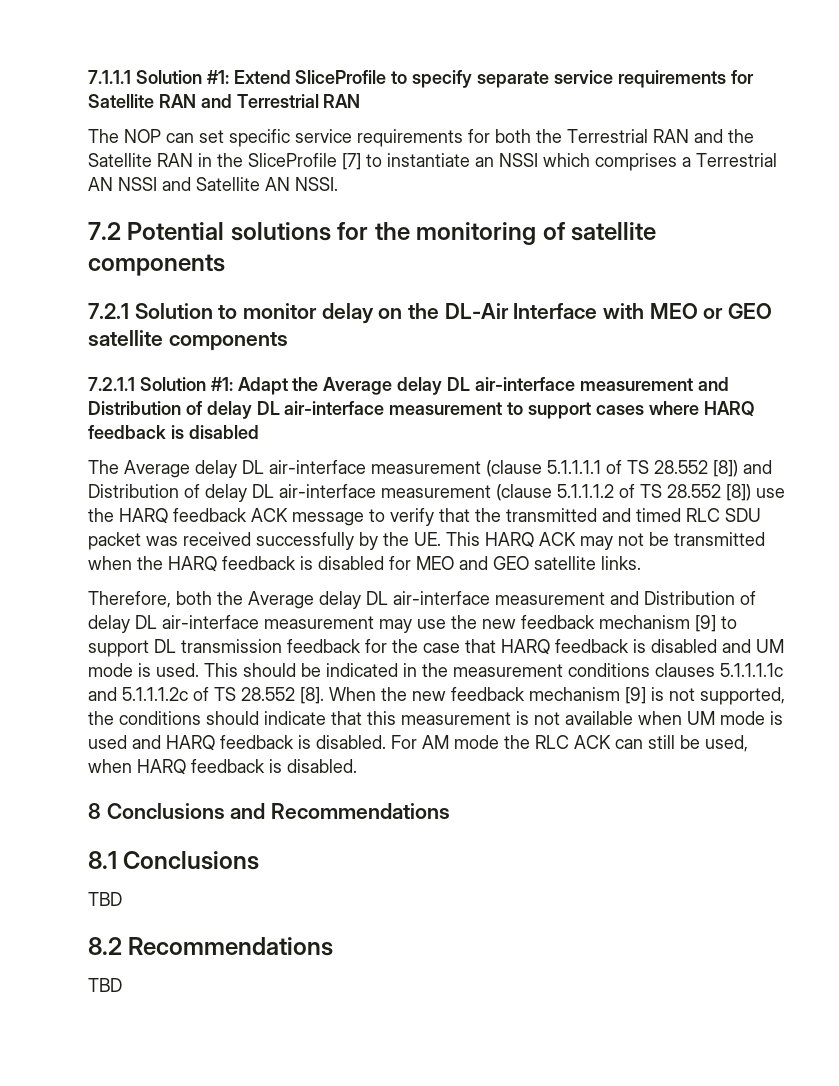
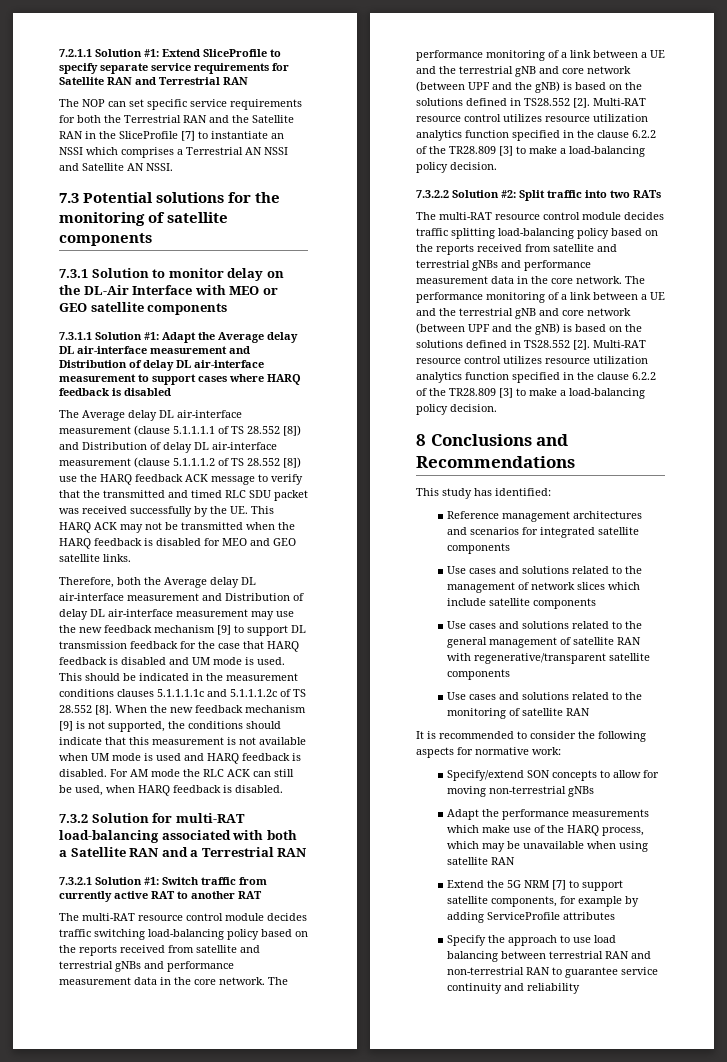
- 7.1.1.1 Solution #1: Extend SliceProfile to specify separate service requirements for Satellite RAN and Terrestrial RAN
+ 7.2.1.1 Solution #1: Extend SliceProfile to specify separate service requirements for Satellite RAN and Terrestrial RAN
- 7.2 Potential solutions for the monitoring of satellite components
+ 7.3 Potential solutions for the monitoring of satellite components
- 7.2.1 Solution to monitor delay on the DL-Air Interface with MEO or GEO satellite components
+ 7.3.1 Solution to monitor delay on the DL-Air Interface with MEO or GEO satellite components
- 7.2.1.1 Solution #1: Adapt the Average delay DL air-interface measurement and Distribution of delay DL air-interface measurement to support cases where HARQ feedback is disabled
+ 7.3.1.1 Solution #1: Adapt the Average delay DL air-interface measurement and Distribution of delay DL air-interface measurement to support cases where HARQ feedback is disabled
+ 7.3.2 Solution for multi-RAT load-balancing associated with both a Satellite RAN and a Terrestrial RAN
+ 7.3.2.1 Solution #1: Switch traffic from currently active RAT to another RAT
+ The multi-RAT resource control module decides traffic switching load-balancing policy based on the reports received from satellite and terrestrial gNBs and performance measurement data in the core network. The performance monitoring of a link between a UE and the terrestrial gNB and core network (between UPF and the gNB) is based on the solutions defined in TS28.552 [2]. Multi-RAT resource control utilizes resource utilization analytics function specified in the clause 6.2.2 of the TR28.809 [3] to make a load-balancing policy decision.
+ 7.3.2.2 Solution #2: Split traffic into two RATs
+ The multi-RAT resource control module decides traffic splitting load-balancing policy based on the reports received from satellite and terrestrial gNBs and performance measurement data in the core network. The performance monitoring of a link between a UE and the terrestrial gNB and core network (between UPF and the gNB) is based on the solutions defined in TS28.552 [2]. Multi-RAT resource control utilizes resource utilization analytics function specified in the clause 6.2.2 of the TR28.809 [3] to make a load-balancing policy decision.
  8 Conclusions and Recommendations
- 8.1 Conclusions
- TBD
- 8.2 Recommendations
- TBD
+ This study has identified:
+ Reference management architectures and scenarios for integrated satellite components
+ Use cases and solutions related to the management of network slices which include satellite components
+ Use cases and solutions related to the general management of satellite RAN with regenerative/transparent satellite components
+ Use cases and solutions related to the monitoring of satellite RAN
+ It is recommended to consider the following aspects for normative work:
+ Specify/extend SON concepts to allow for moving non-terrestrial gNBs
+ Adapt the performance measurements which make use of the HARQ process, which may be unavailable when using satellite RAN
+ Extend the 5G NRM [7] to support satellite components, for example by adding ServiceProfile attributes
+ Specify the approach to use load balancing between terrestrial RAN and non-terrestrial RAN to guarantee service continuity and reliability

